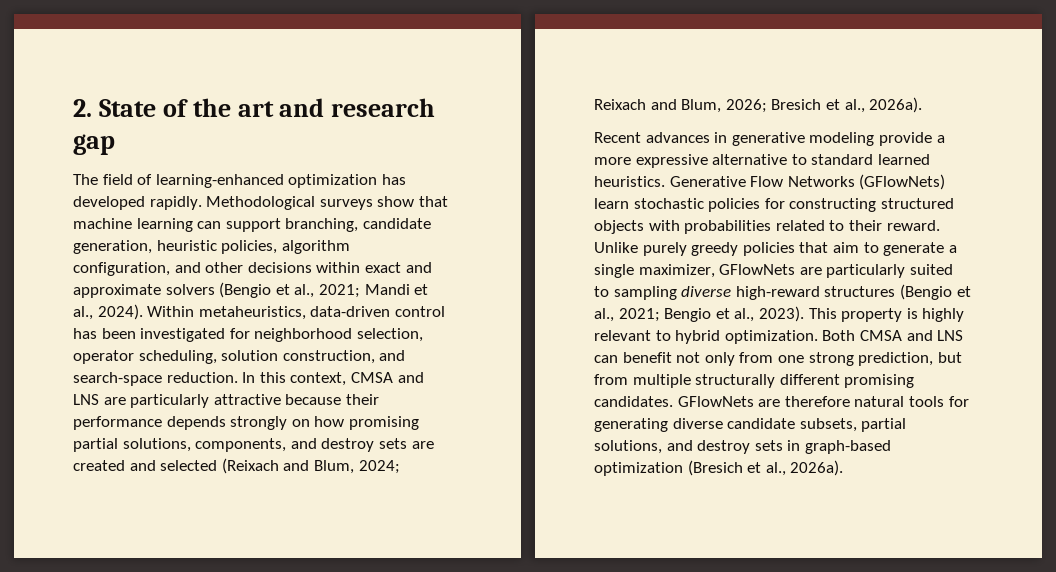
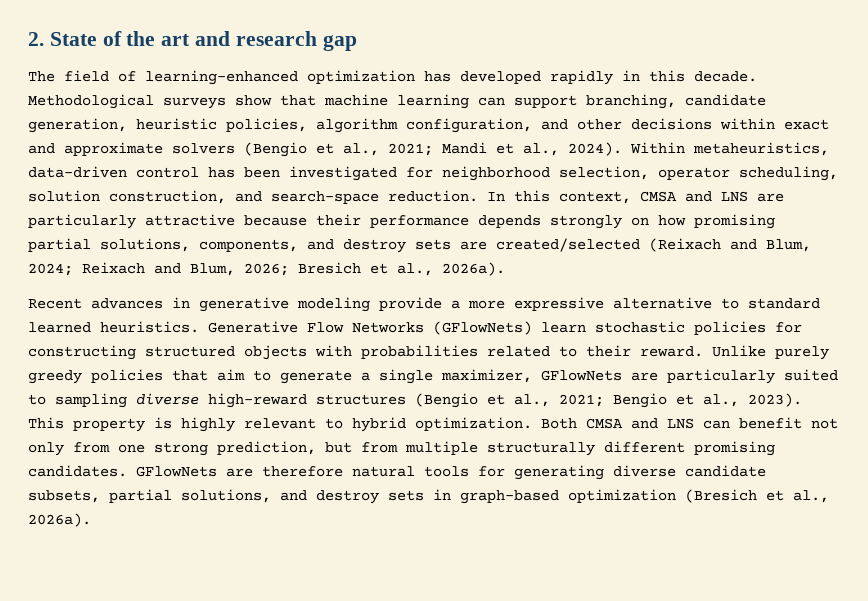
- The field of learning-enhanced optimization has developed rapidly.
+ The field of learning-enhanced optimization has developed rapidly in this decade.
- In this context, CMSA and LNS are particularly attractive because their performance depends strongly on how promising partial solutions, components, and destroy sets are created and selected (Reixach and Blum, 2024; Reixach and Blum, 2026; Bresich et al., 2026a).
+ In this context, CMSA and LNS are particularly attractive because their performance depends strongly on how promising partial solutions, components, and destroy sets are created/selected (Reixach and Blum, 2024; Reixach and Blum, 2026; Bresich et al., 2026a).

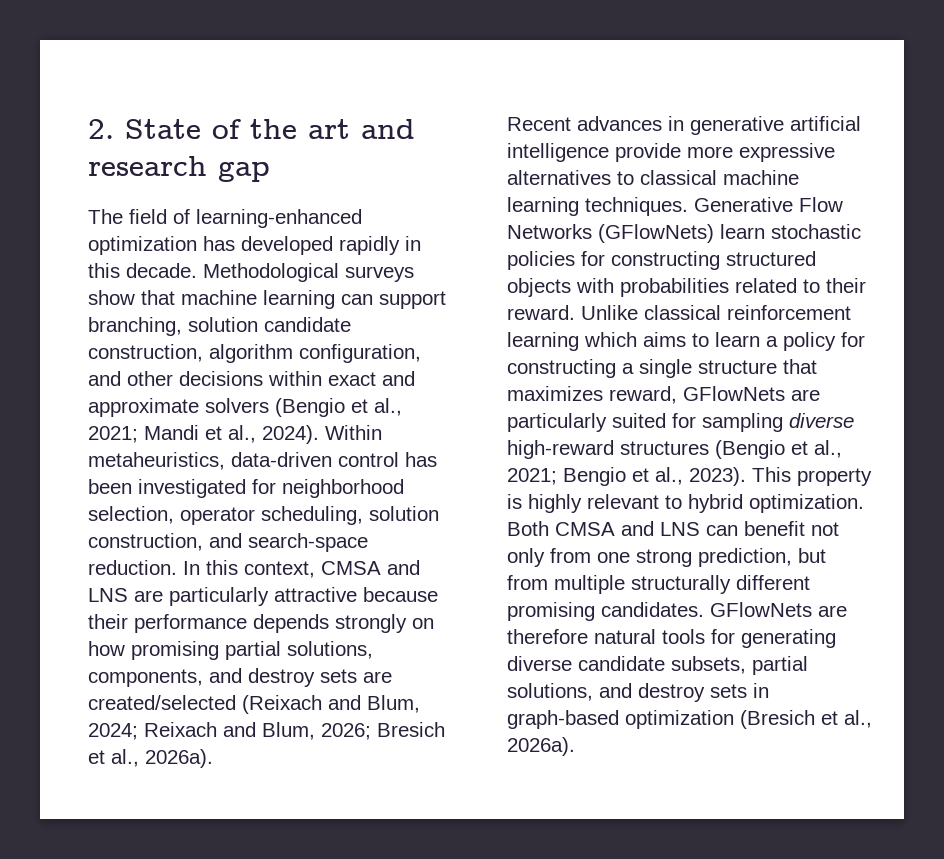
- Methodological surveys show that machine learning can support branching, candidate generation, heuristic policies, algorithm configuration, and other decisions within exact and approximate solvers (Bengio et al., 2021; Mandi et al., 2024).
+ Methodological surveys show that machine learning can support branching, solution candidate construction, algorithm configuration, and other decisions within exact and approximate solvers (Bengio et al., 2021; Mandi et al., 2024).
- Recent advances in generative modeling provide a more expressive alternative to standard learned heuristics.
+ Recent advances in generative artificial intelligence provide more expressive alternatives to classical machine learning techniques.
- Unlike purely greedy policies that aim to generate a single maximizer, GFlowNets are particularly suited to sampling diverse high-reward structures (Bengio et al., 2021; Bengio et al., 2023).
+ Unlike classical reinforcement learning which aims to learn a policy for constructing a single structure that maximizes reward, GFlowNets are particularly suited for sampling diverse high-reward structures (Bengio et al., 2021; Bengio et al., 2023).

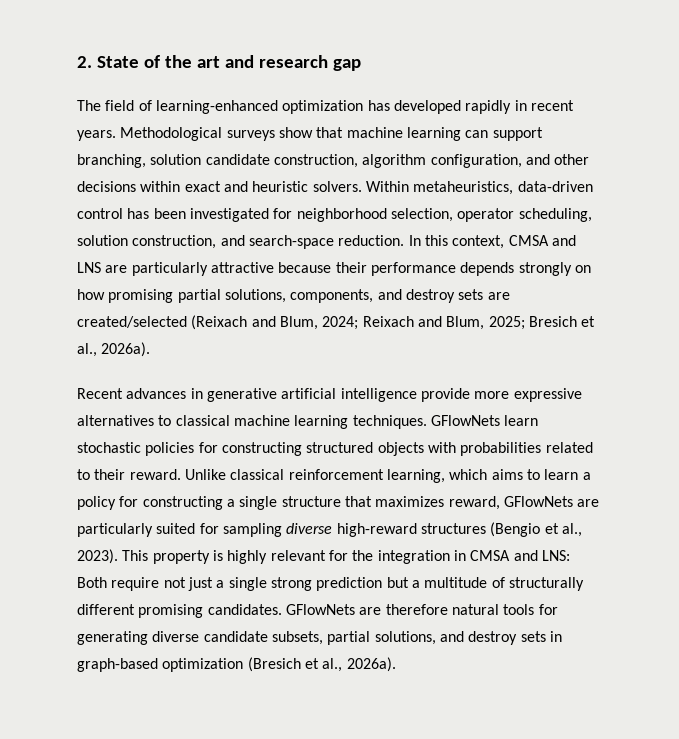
- The field of learning-enhanced optimization has developed rapidly in this decade.
+ The field of learning-enhanced optimization has developed rapidly in recent years.
- Methodological surveys show that machine learning can support branching, solution candidate construction, algorithm configuration, and other decisions within exact and approximate solvers (Bengio et al., 2021; Mandi et al., 2024).
+ Methodological surveys show that machine learning can support branching, solution candidate construction, algorithm configuration, and other decisions within exact and heuristic solvers.
- In this context, CMSA and LNS are particularly attractive because their performance depends strongly on how promising partial solutions, components, and destroy sets are created/selected (Reixach and Blum, 2024; Reixach and Blum, 2026; Bresich et al., 2026a).
+ In this context, CMSA and LNS are particularly attractive because their performance depends strongly on how promising partial solutions, components, and destroy sets are created/selected (Reixach and Blum, 2024; Reixach and Blum, 2025; Bresich et al., 2026a).
- Generative Flow Networks (GFlowNets) learn stochastic policies for constructing structured objects with probabilities related to their reward.
+ GFlowNets learn stochastic policies for constructing structured objects with probabilities related to their reward.
- Unlike classical reinforcement learning which aims to learn a policy for constructing a single structure that maximizes reward, GFlowNets are particularly suited for sampling diverse high-reward structures (Bengio et al., 2021; Bengio et al., 2023).
+ Unlike classical reinforcement learning, which aims to learn a policy for constructing a single structure that maximizes reward, GFlowNets are particularly suited for sampling diverse high-reward structures (Bengio et al., 2023).
- This property is highly relevant to hybrid optimization. Both CMSA and LNS can benefit not only from one strong prediction, but from multiple structurally different promising candidates.
+ This property is highly relevant for the integration in CMSA and LNS: Both require not just a single strong prediction but a multitude of structurally different promising candidates.

